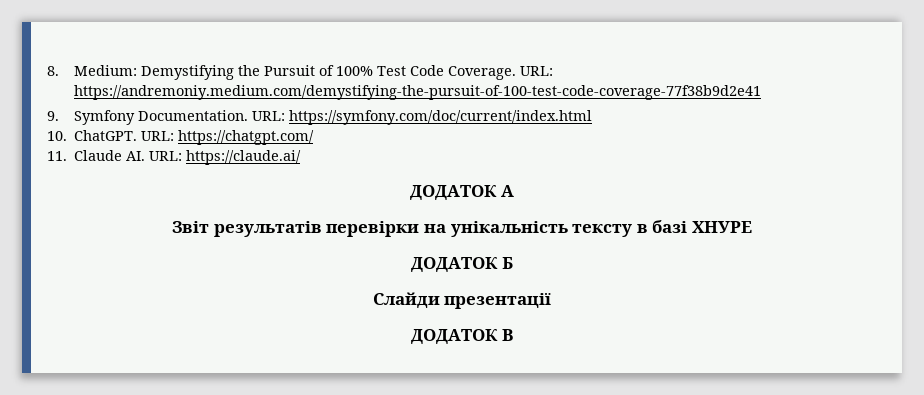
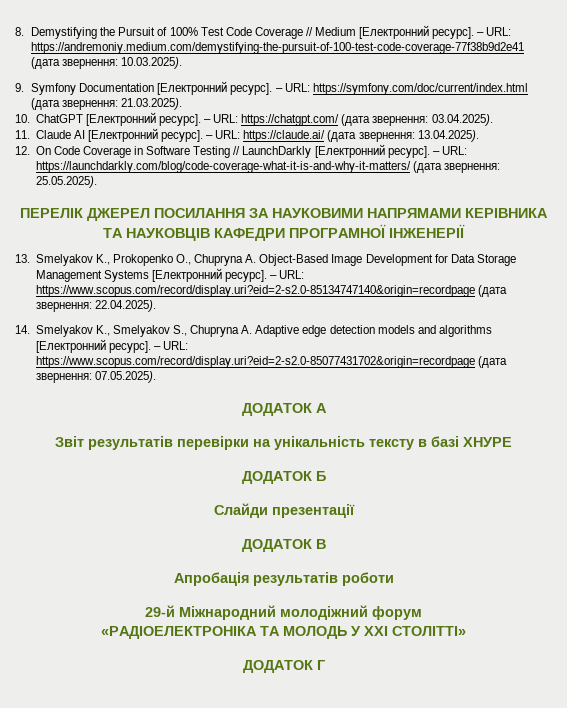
- 8. Medium: Demystifying the Pursuit of 100% Test Code Coverage. URL: https://andremoniy.medium.com/demystifying-the-pursuit-of-100-test-code-coverage-77f38b9d2e41
+ 8. Demystifying the Pursuit of 100% Test Code Coverage // Medium [Електронний ресурс]. – URL: https://andremoniy.medium.com/demystifying-the-pursuit-of-100-test-code-coverage-77f38b9d2e41 (дата звернення: 10.03.2025).
- 9. Symfony Documentation. URL: https://symfony.com/doc/current/index.html
- 10. ChatGPT. URL: https://chatgpt.com/
+ 9. Symfony Documentation [Електронний ресурс]. – URL: https://symfony.com/doc/current/index.html (дата звернення: 21.03.2025).
+ 10. ChatGPT [Електронний ресурс]. – URL: https://chatgpt.com/ (дата звернення: 03.04.2025).
- 11. Claude AI. URL: https://claude.ai/
+ 11. Claude AI [Електронний ресурс]. – URL: https://claude.ai/ (дата звернення: 13.04.2025).
+ 12. On Code Coverage in Software Testing // LaunchDarkly [Електронний ресурс]. – URL: https://launchdarkly.com/blog/code-coverage-what-it-is-and-why-it-matters/ (дата звернення: 25.05.2025).
+ ПЕРЕЛІК ДЖЕРЕЛ ПОСИЛАННЯ ЗА НАУКОВИМИ НАПРЯМАМИ КЕРІВНИКА ТА НАУКОВЦІВ КАФЕДРИ ПРОГРАМНОЇ ІНЖЕНЕРІЇ
+ 13. Smelyakov K., Prokopenko O., Chupryna A. Object-Based Image Development for Data Storage Management Systems [Електронний ресурс]. – URL: https://www.scopus.com/record/display.uri?eid=2-s2.0-85134747140&origin=recordpage (дата звернення: 22.04.2025).
+ 14. Smelyakov K., Smelyakov S., Chupryna A. Adaptive edge detection models and algorithms [Електронний ресурс]. – URL: https://www.scopus.com/record/display.uri?eid=2-s2.0-85077431702&origin=recordpage (дата звернення: 07.05.2025).
+ Апробація результатів роботи
+ 29-й Міжнародний молодіжний форум
+ «РАДІОЕЛЕКТРОНІКА ТА МОЛОДЬ У ХХІ СТОЛІТТІ»
+ ДОДАТОК Г

